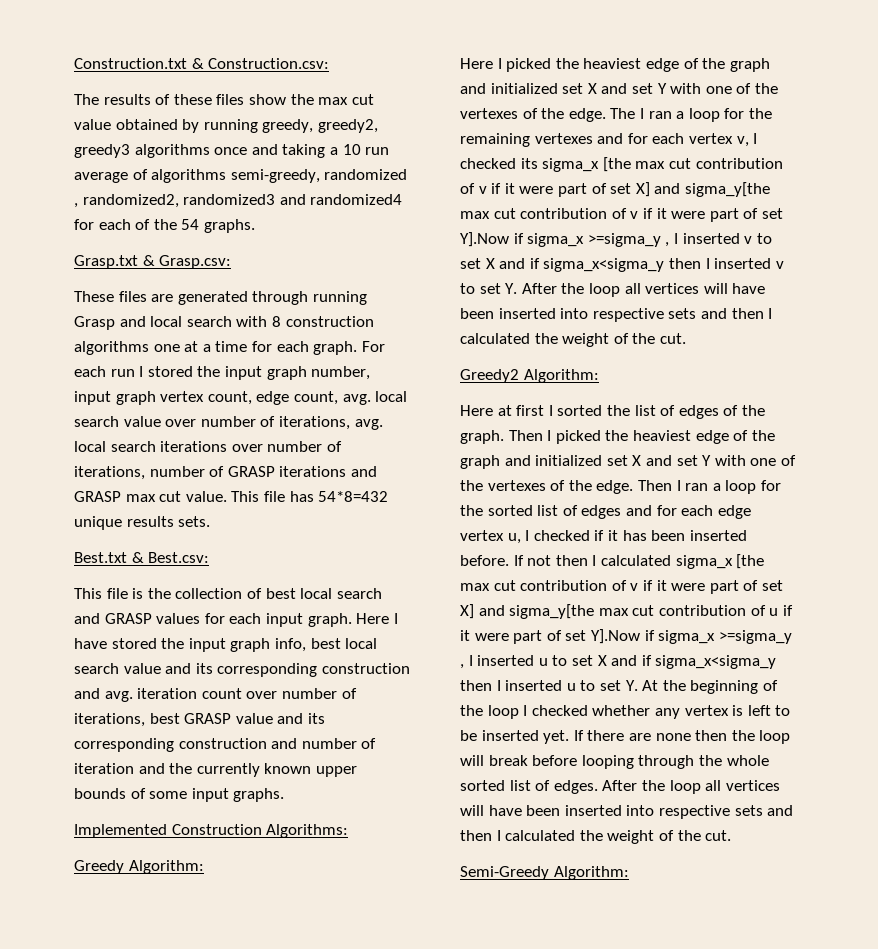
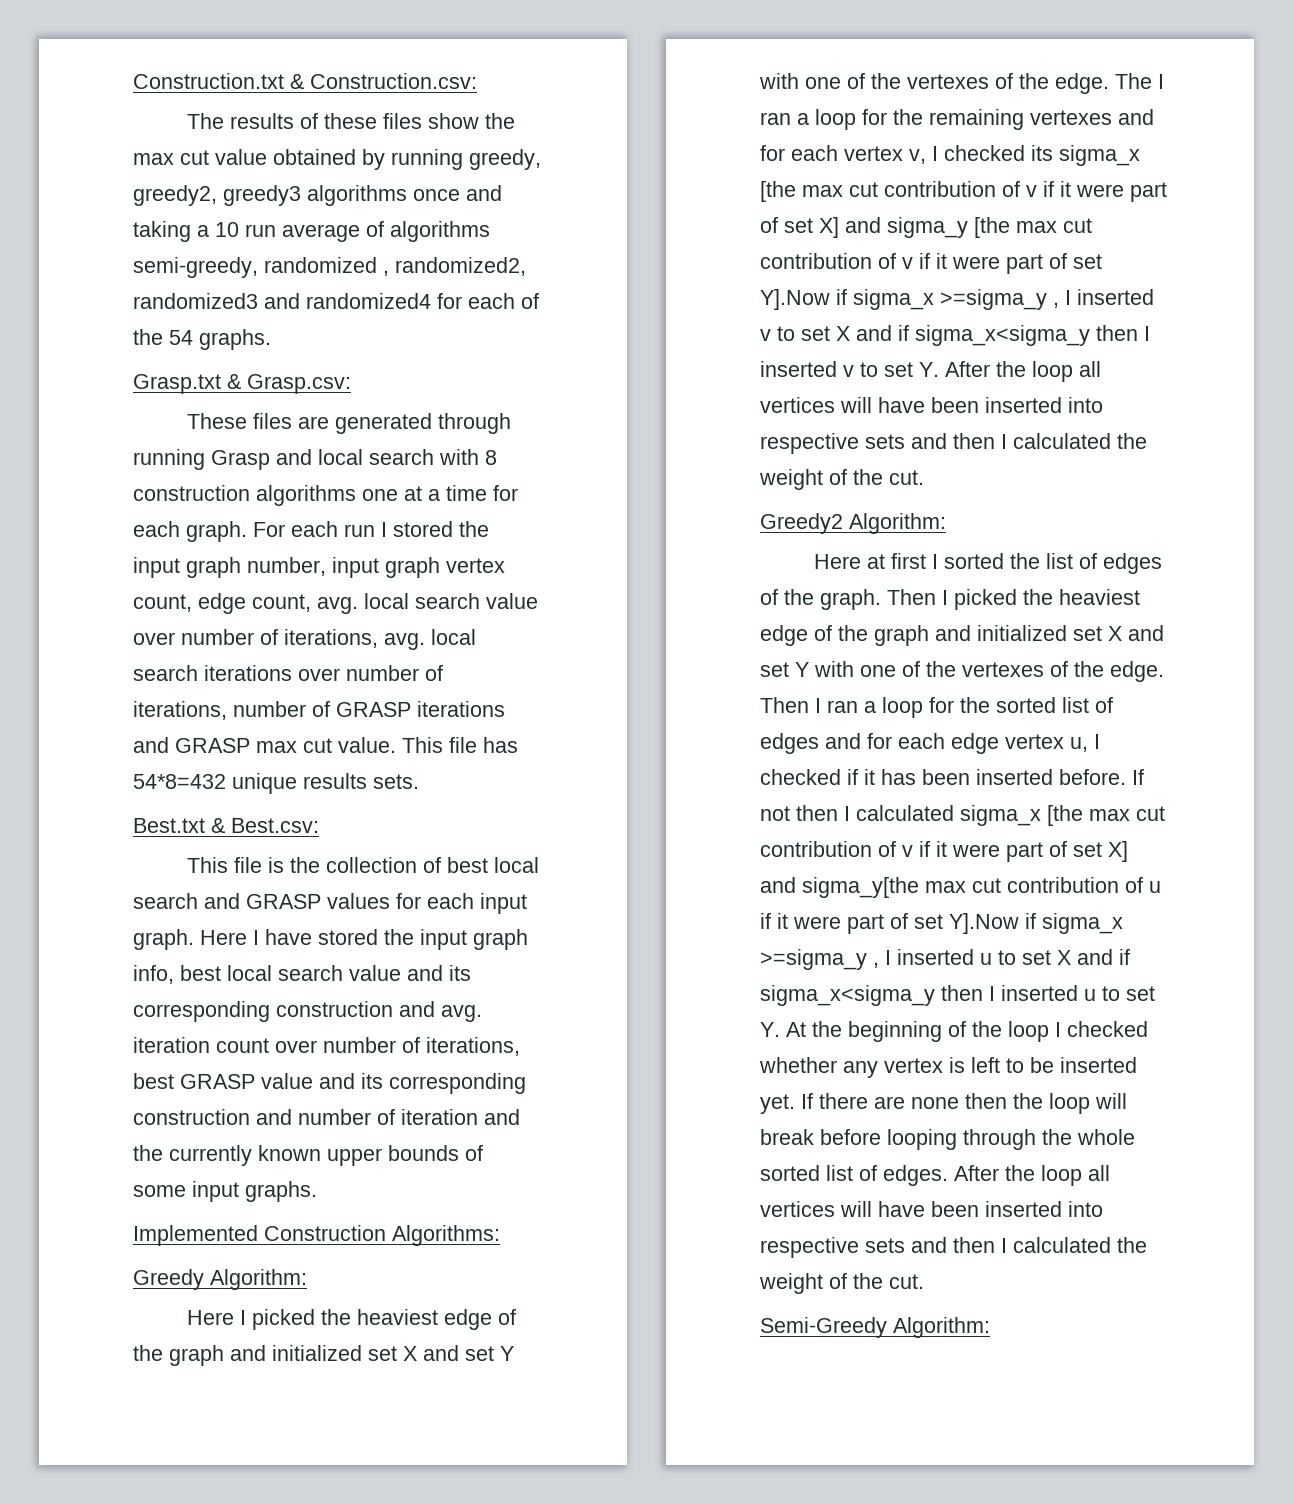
- The I ran a loop for the remaining vertexes and for each vertex v, I checked its sigma_x [the max cut contribution of v if it were part of set X] and sigma_y[the max cut contribution of v if it were part of set Y].Now if sigma_x >=sigma_y , I inserted v to set X and if sigma_x<sigma_y then I inserted v to set Y. After the loop all vertices will have been inserted into respective sets and then I calculated the weight of the cut.
+ The I ran a loop for the remaining vertexes and for each vertex v, I checked its sigma_x [the max cut contribution of v if it were part of set X] and sigma_y [the max cut contribution of v if it were part of set Y].Now if sigma_x >=sigma_y , I inserted v to set X and if sigma_x<sigma_y then I inserted v to set Y. After the loop all vertices will have been inserted into respective sets and then I calculated the weight of the cut.

